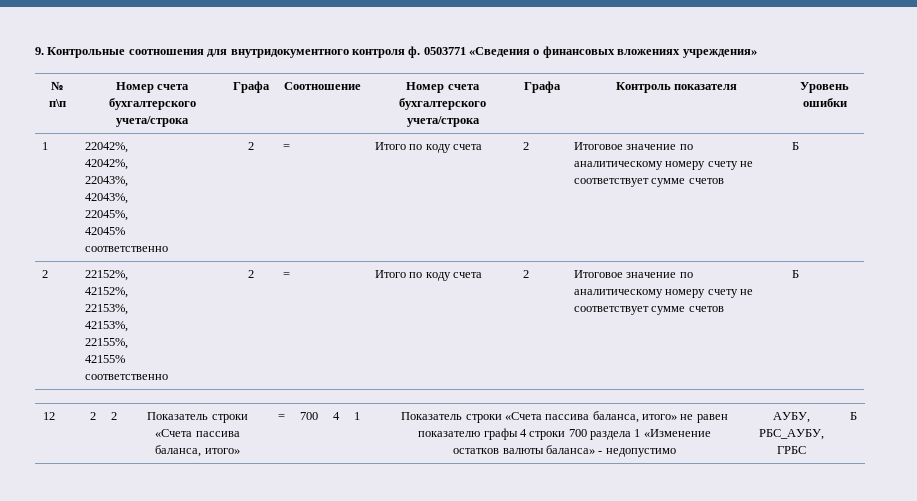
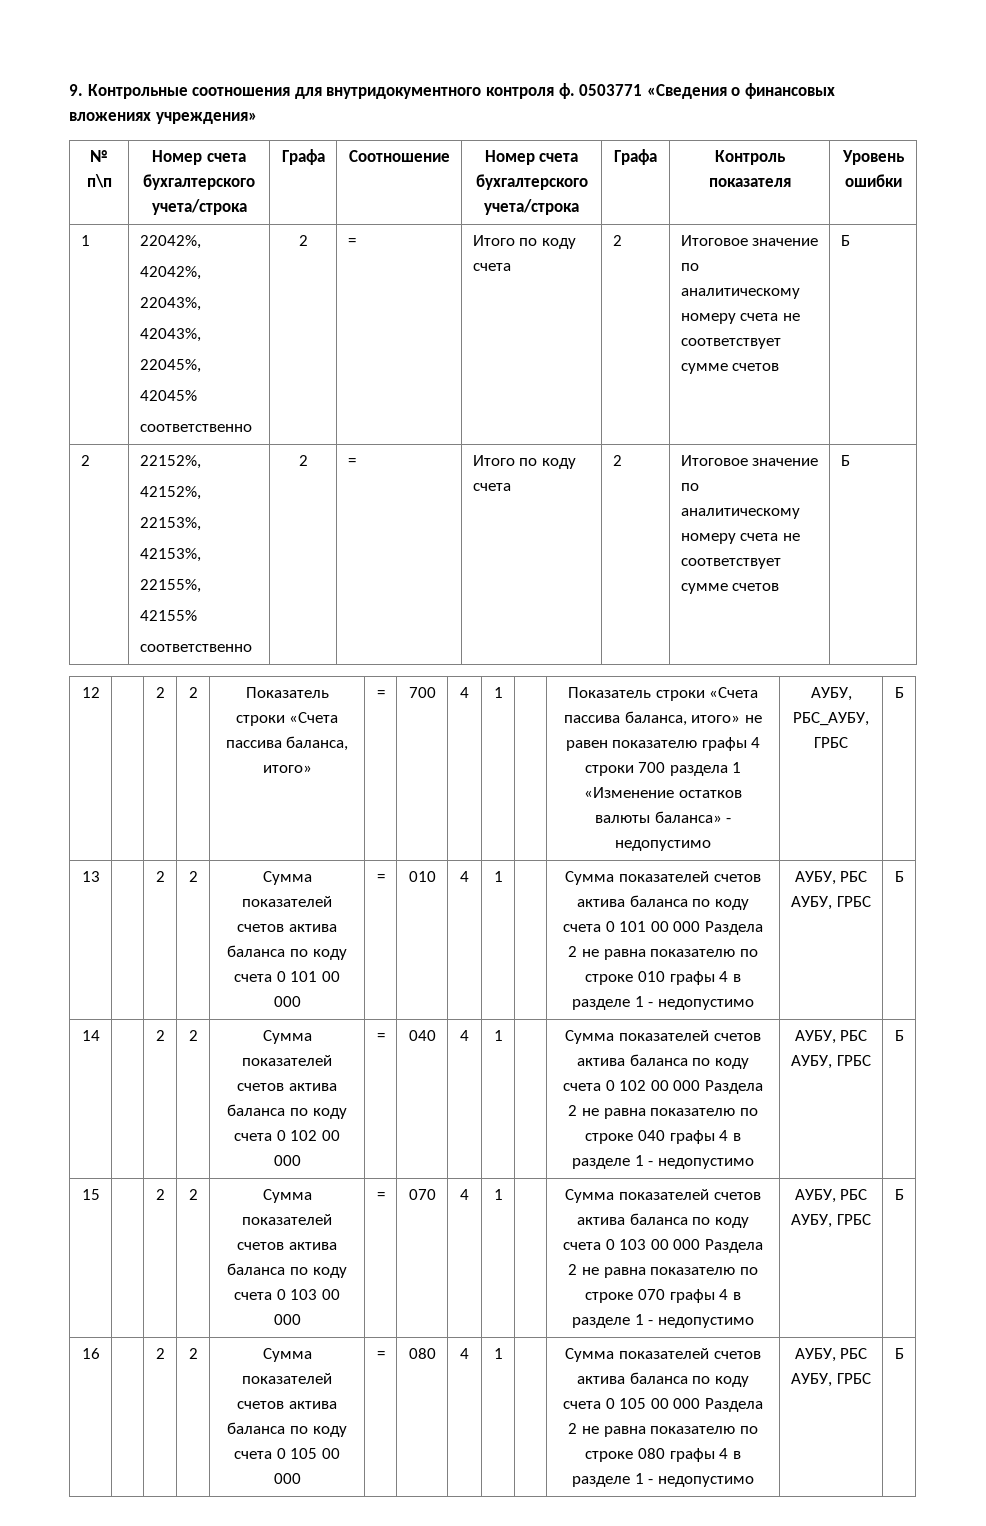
  1 | 22042%,
  42042%,
  22043%,
  42043%,
  22045%,
  42045%
- соответственно | 2 | = | Итого по коду счета | 2 | Итоговое значение по аналитическому номеру счету не соответствует сумме счетов | Б
+ соответственно | 2 | = | Итого по коду счета | 2 | Итоговое значение по аналитическому номеру счета не соответствует сумме счетов | Б
  2 | 22152%,
  42152%,
  22153%,
  42153%,
  22155%,
  42155%
- соответственно | 2 | = | Итого по коду счета | 2 | Итоговое значение по аналитическому номеру счету не соответствует сумме счетов | Б
+ соответственно | 2 | = | Итого по коду счета | 2 | Итоговое значение по аналитическому номеру счета не соответствует сумме счетов | Б
+ 13 | | 2 | 2 | Сумма показателей счетов актива баланса по коду счета 0 101 00 000 | = | 010 | 4 | 1 | | Сумма показателей счетов актива баланса по коду счета 0 101 00 000 Раздела 2 не равна показателю по строке 010 графы 4 в разделе 1 - недопустимо | АУБУ, РБС АУБУ, ГРБС | Б
+ 14 | | 2 | 2 | Сумма показателей счетов актива баланса по коду счета 0 102 00 000 | = | 040 | 4 | 1 | | Сумма показателей счетов актива баланса по коду счета 0 102 00 000 Раздела 2 не равна показателю по строке 040 графы 4 в разделе 1 - недопустимо | АУБУ, РБС АУБУ, ГРБС | Б
+ 15 | | 2 | 2 | Сумма показателей счетов актива баланса по коду счета 0 103 00 000 | = | 070 | 4 | 1 | | Сумма показателей счетов актива баланса по коду счета 0 103 00 000 Раздела 2 не равна показателю по строке 070 графы 4 в разделе 1 - недопустимо | АУБУ, РБС АУБУ, ГРБС | Б
+ 16 | | 2 | 2 | Сумма показателей счетов актива баланса по коду счета 0 105 00 000 | = | 080 | 4 | 1 | | Сумма показателей счетов актива баланса по коду счета 0 105 00 000 Раздела 2 не равна показателю по строке 080 графы 4 в разделе 1 - недопустимо | АУБУ, РБС АУБУ, ГРБС | Б

